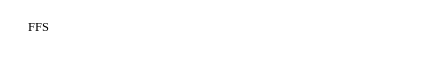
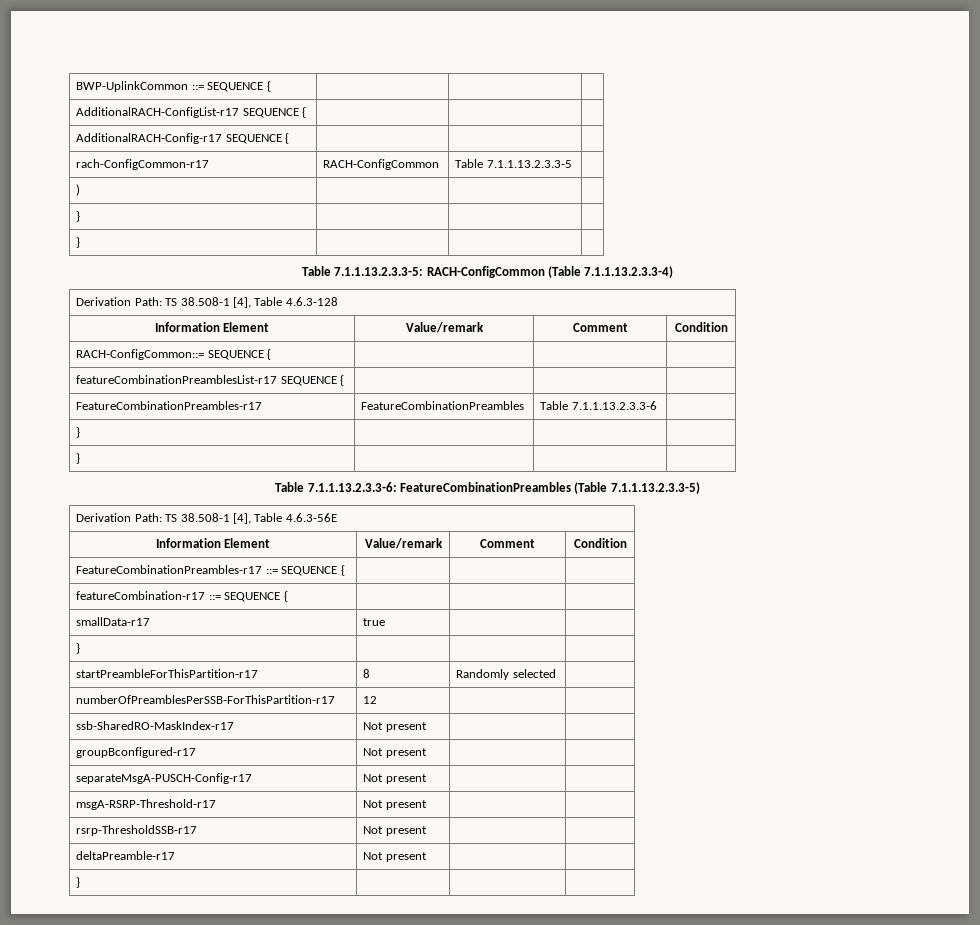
- FFS
+ BWP-UplinkCommon ::= SEQUENCE { | | |
+ AdditionalRACH-ConfigList-r17 SEQUENCE { | | |
+ AdditionalRACH-Config-r17 SEQUENCE { | | |
+ rach-ConfigCommon-r17 | RACH-ConfigCommon | Table 7.1.1.13.2.3.3-5 |
+ ) | | |
+ } | | |
+ } | | |
+ Table 7.1.1.13.2.3.3-5: RACH-ConfigCommon (Table 7.1.1.13.2.3.3-4)
+ Derivation Path: TS 38.508-1 [4], Table 4.6.3-128
+ Information Element | Value/remark | Comment | Condition
+ RACH-ConfigCommon::= SEQUENCE { | | |
+ featureCombinationPreamblesList-r17 SEQUENCE { | | |
+ FeatureCombinationPreambles-r17 | FeatureCombinationPreambles | Table 7.1.1.13.2.3.3-6 |
+ } | | |
+ } | | |
+ Table 7.1.1.13.2.3.3-6: FeatureCombinationPreambles (Table 7.1.1.13.2.3.3-5)
+ Derivation Path: TS 38.508-1 [4], Table 4.6.3-56E
+ Information Element | Value/remark | Comment | Condition
+ FeatureCombinationPreambles-r17 ::= SEQUENCE { | | |
+ featureCombination-r17 ::= SEQUENCE { | | |
+ smallData-r17 | true | |
+ } | | |
+ startPreambleForThisPartition-r17 | 8 | Randomly selected |
+ numberOfPreamblesPerSSB-ForThisPartition-r17 | 12 | |
+ ssb-SharedRO-MaskIndex-r17 | Not present | |
+ groupBconfigured-r17 | Not present | |
+ separateMsgA-PUSCH-Config-r17 | Not present | |
+ msgA-RSRP-Threshold-r17 | Not present | |
+ rsrp-ThresholdSSB-r17 | Not present | |
+ deltaPreamble-r17 | Not present | |
+ } | | |

